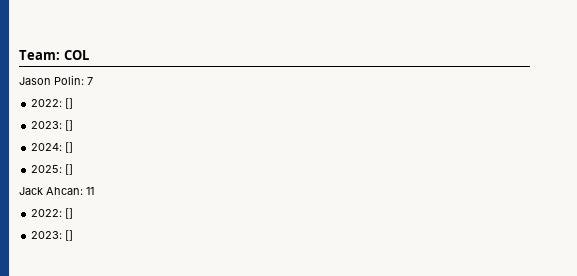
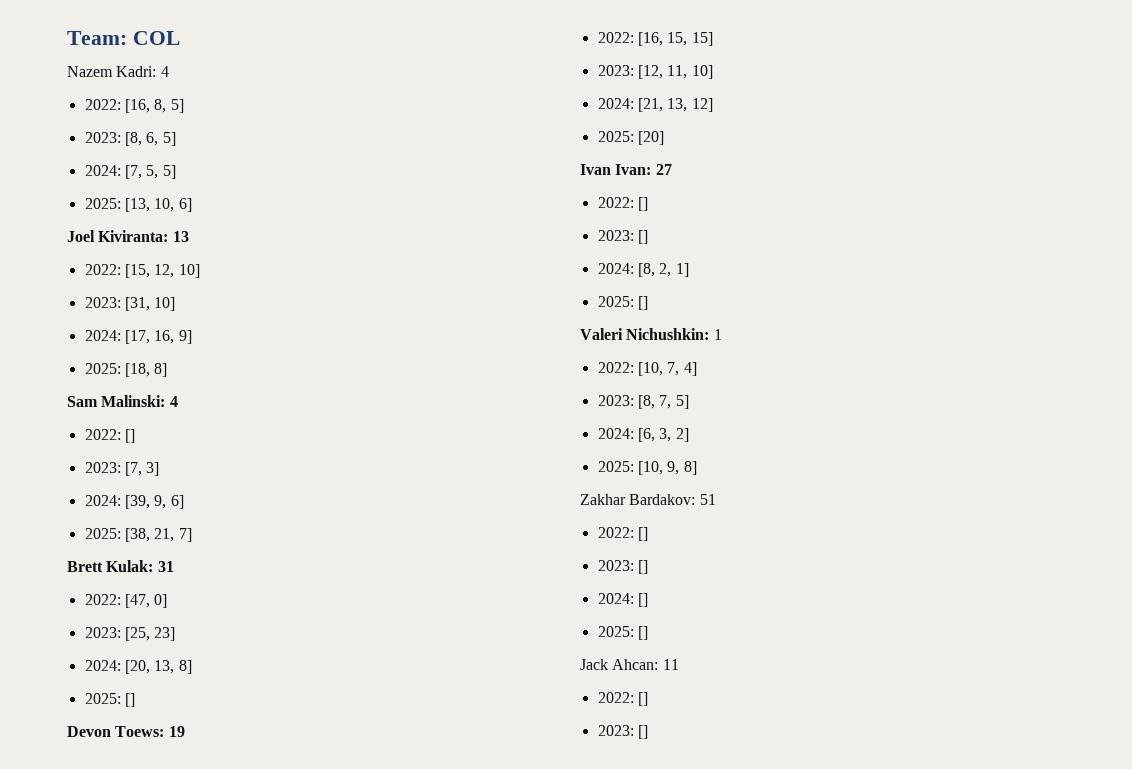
- Jason Polin: 7
+ Nazem Kadri: 4
+ 2022: [16, 8, 5]
+ 2023: [8, 6, 5]
+ 2024: [7, 5, 5]
+ 2025: [13, 10, 6]
+ Joel Kiviranta: 13
+ 2022: [15, 12, 10]
+ 2023: [31, 10]
+ 2024: [17, 16, 9]
+ 2025: [18, 8]
+ Sam Malinski: 4
+ 2022: []
+ 2023: [7, 3]
+ 2024: [39, 9, 6]
+ 2025: [38, 21, 7]
+ Brett Kulak: 31
+ 2022: [47, 0]
+ 2023: [25, 23]
+ 2024: [20, 13, 8]
+ 2025: []
+ Devon Toews: 19
+ 2022: [16, 15, 15]
+ 2023: [12, 11, 10]
+ 2024: [21, 13, 12]
+ 2025: [20]
+ Ivan Ivan: 27
+ 2022: []
+ 2023: []
+ 2024: [8, 2, 1]
+ 2025: []
+ Valeri Nichushkin: 1
+ 2022: [10, 7, 4]
+ 2023: [8, 7, 5]
+ 2024: [6, 3, 2]
+ 2025: [10, 9, 8]
+ Zakhar Bardakov: 51

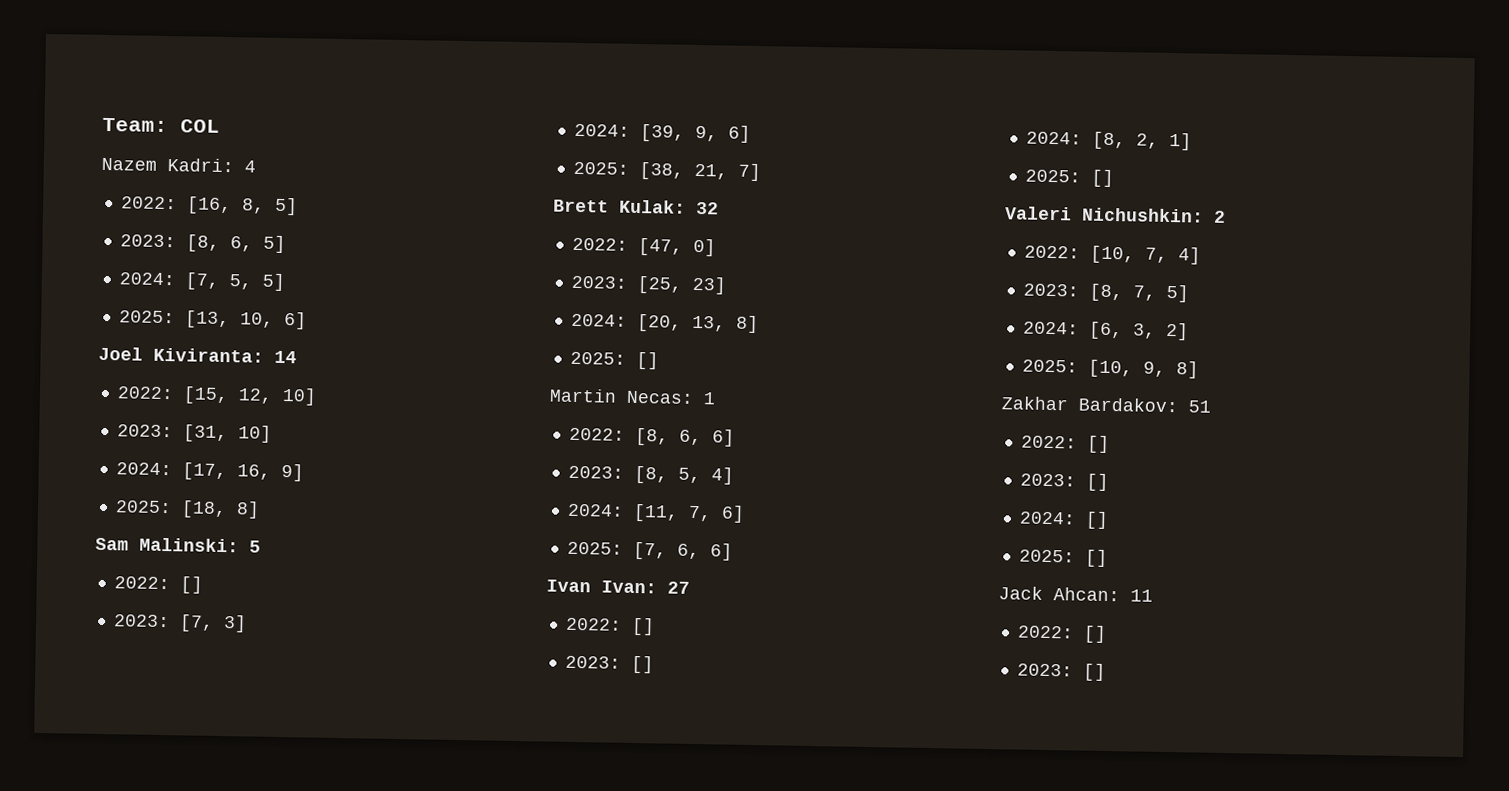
- Joel Kiviranta: 13
+ Joel Kiviranta: 14
- Sam Malinski: 4
+ Sam Malinski: 5
- Brett Kulak: 31
+ Brett Kulak: 32
- Devon Toews: 19
- 2022: [16, 15, 15]
- 2023: [12, 11, 10]
- 2024: [21, 13, 12]
- 2025: [20]
+ Martin Necas: 1
+ 2022: [8, 6, 6]
+ 2023: [8, 5, 4]
+ 2024: [11, 7, 6]
+ 2025: [7, 6, 6]
- Valeri Nichushkin: 1
+ Valeri Nichushkin: 2

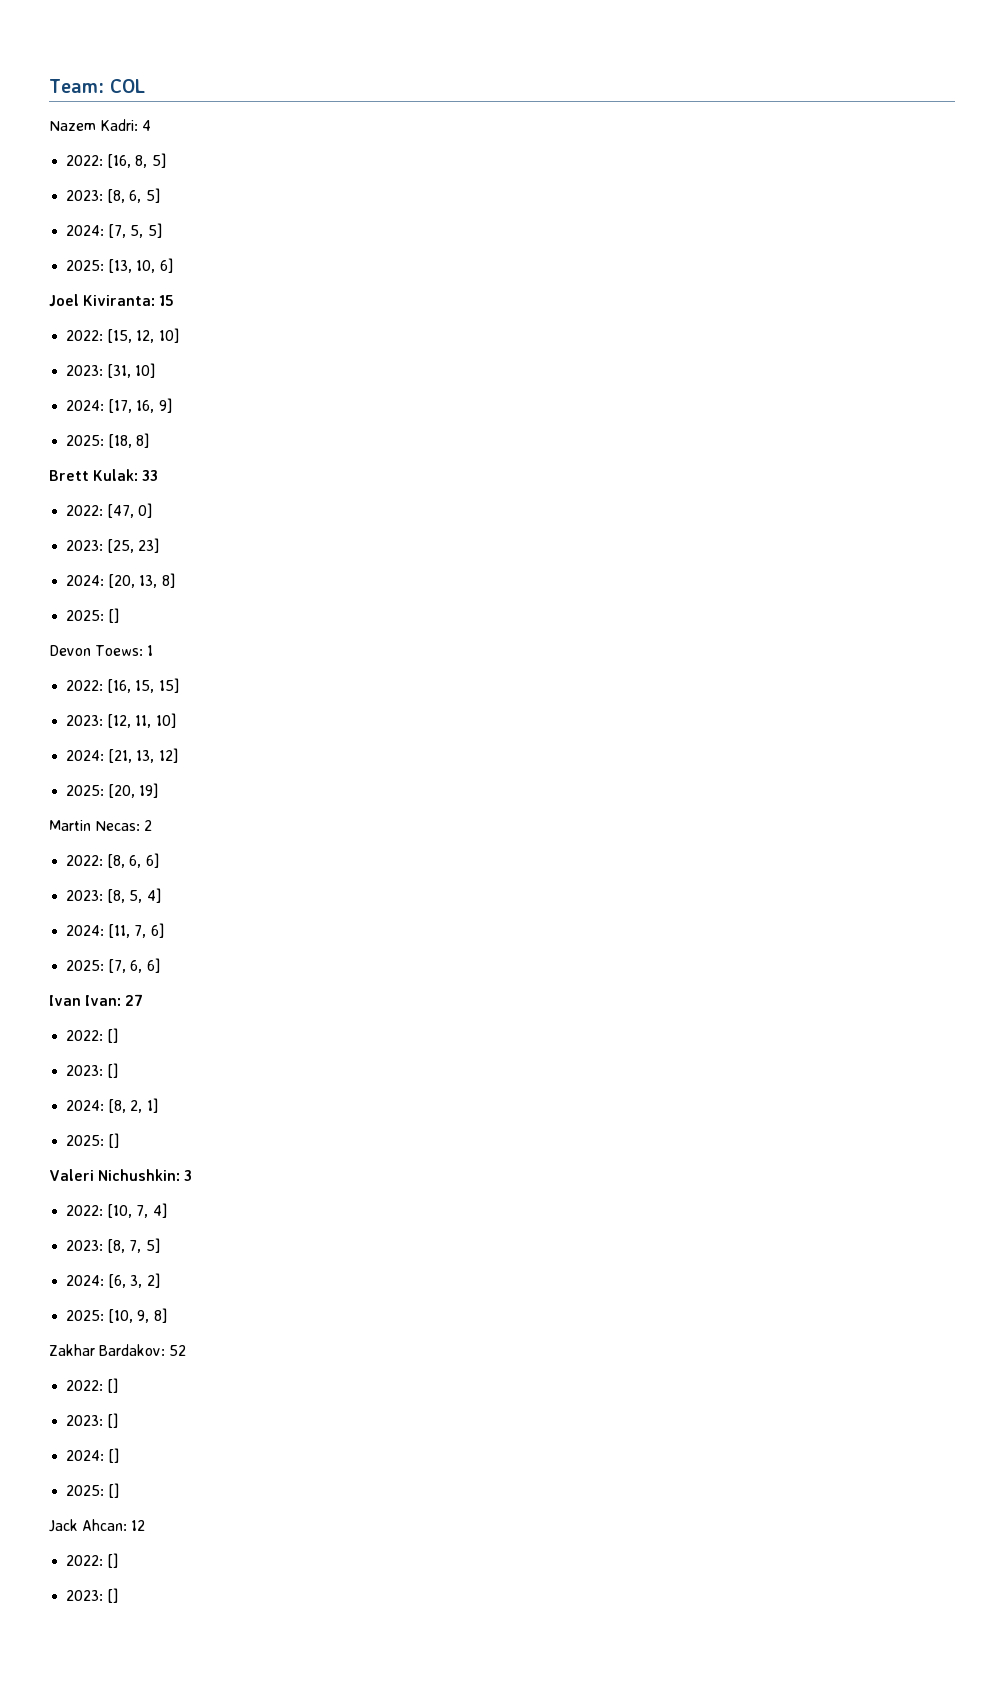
- Joel Kiviranta: 14
+ Joel Kiviranta: 15
- Sam Malinski: 5
- 2022: []
- 2023: [7, 3]
- 2024: [39, 9, 6]
- 2025: [38, 21, 7]
- Brett Kulak: 32
+ Brett Kulak: 33
+ Devon Toews: 1
+ 2022: [16, 15, 15]
+ 2023: [12, 11, 10]
+ 2024: [21, 13, 12]
+ 2025: [20, 19]
- Martin Necas: 1
+ Martin Necas: 2
- Valeri Nichushkin: 2
+ Valeri Nichushkin: 3
- Zakhar Bardakov: 51
+ Zakhar Bardakov: 52
- Jack Ahcan: 11
+ Jack Ahcan: 12

